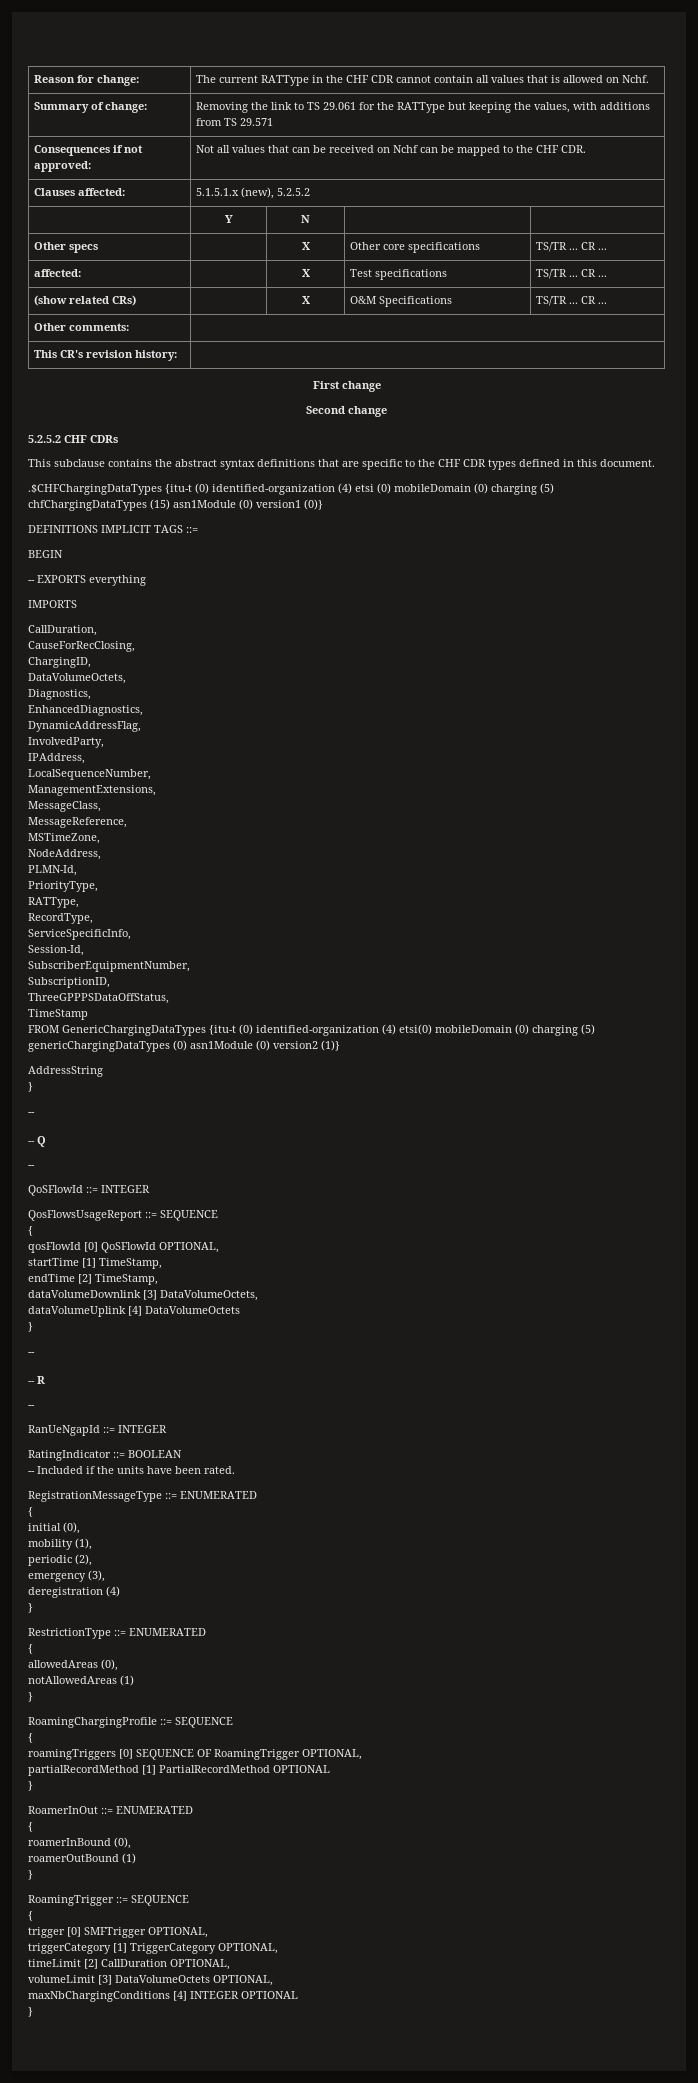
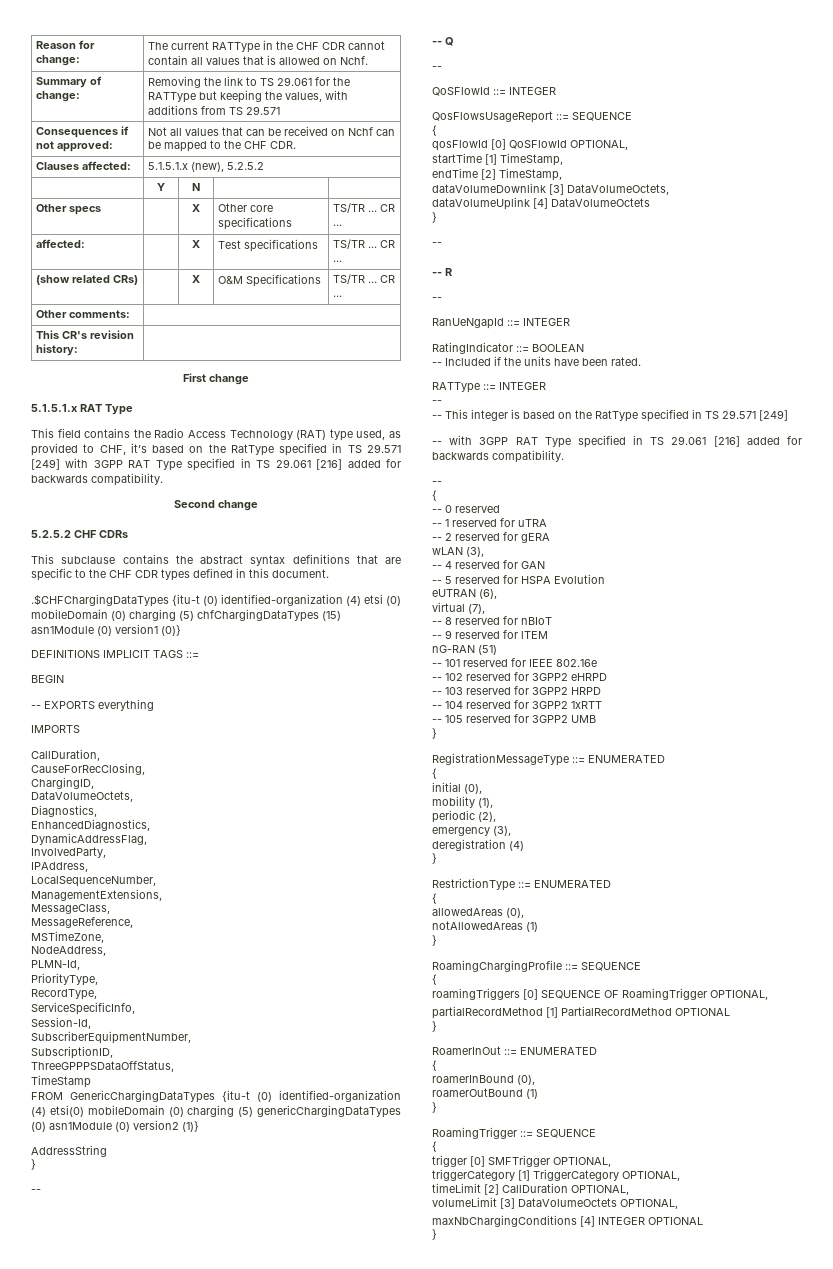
+ 5.1.5.1.x RAT Type
+ This field contains the Radio Access Technology (RAT) type used, as provided to CHF, it’s based on the RatType specified in TS 29.571 [249] with 3GPP RAT Type specified in TS 29.061 [216] added for backwards compatibility.
- RATType,
+ RATType ::= INTEGER
+ --
+ -- This integer is based on the RatType specified in TS 29.571 [249]
+ -- with 3GPP RAT Type specified in TS 29.061 [216] added for backwards compatibility.
+ --
+ {
+ -- 0 reserved
+ -- 1 reserved for uTRA
+ -- 2 reserved for gERA
+ wLAN (3),
+ -- 4 reserved for GAN
+ -- 5 reserved for HSPA Evolution
+ eUTRAN (6),
+ virtual (7),
+ -- 8 reserved for nBIoT
+ -- 9 reserved for lTEM
+ nG-RAN (51)
+ -- 101 reserved for IEEE 802.16e
+ -- 102 reserved for 3GPP2 eHRPD
+ -- 103 reserved for 3GPP2 HRPD
+ -- 104 reserved for 3GPP2 1xRTT
+ -- 105 reserved for 3GPP2 UMB
+ }

